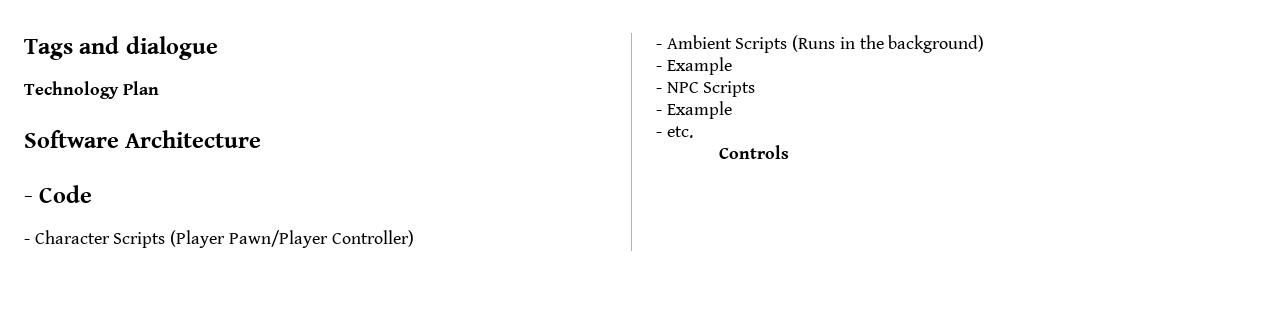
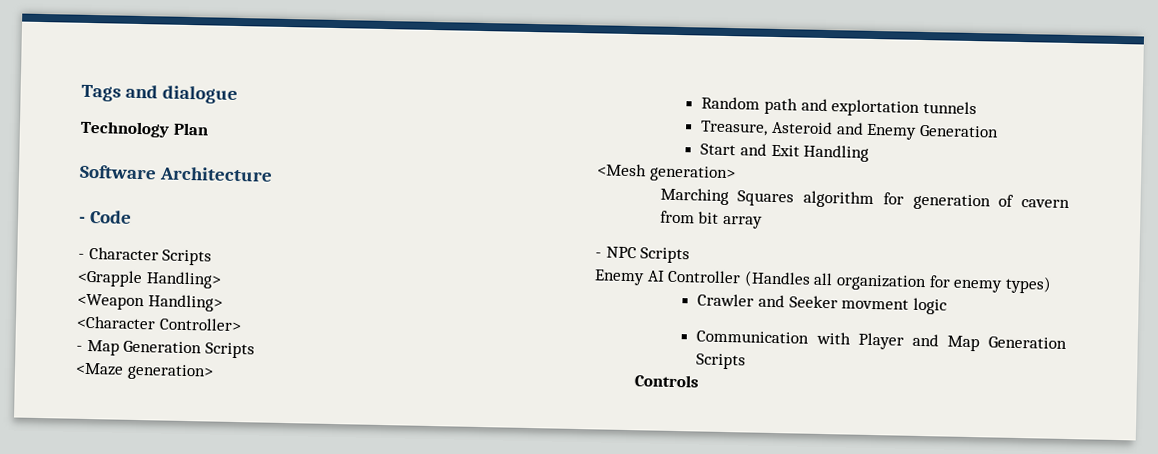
- - Character Scripts (Player Pawn/Player Controller)
- - Ambient Scripts (Runs in the background)
- - Example
+ - Character Scripts
+ <Grapple Handling>
+ <Weapon Handling>
+ <Character Controller>
+ - Map Generation Scripts
+ <Maze generation>
+ Random path and explortation tunnels
+ Treasure, Asteroid and Enemy Generation
+ Start and Exit Handling
+ <Mesh generation>
+ Marching Squares algorithm for generation of cavern from bit array
  - NPC Scripts
- - Example
- - etc.
+ Enemy AI Controller (Handles all organization for enemy types)
+ Crawler and Seeker movment logic
+ Communication with Player and Map Generation Scripts

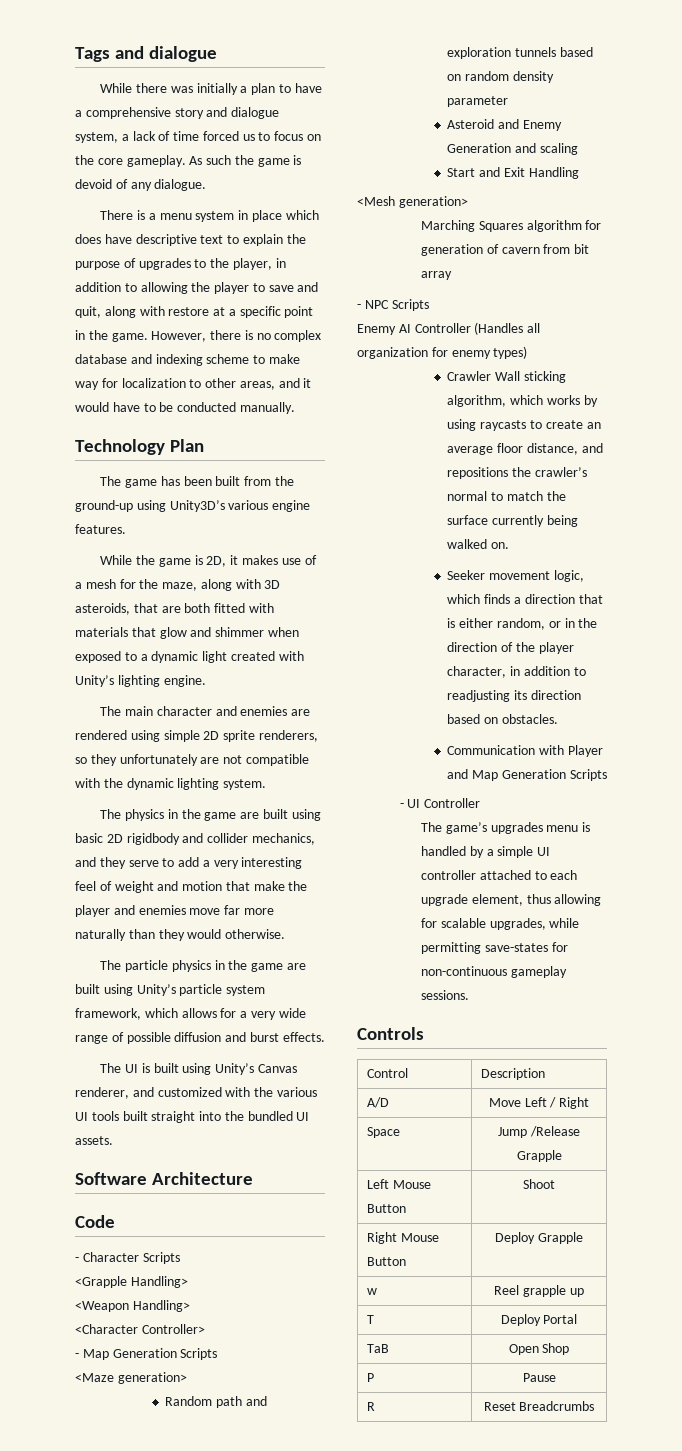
+ While there was initially a plan to have a comprehensive story and dialogue system, a lack of time forced us to focus on the core gameplay. As such the game is devoid of any dialogue.
+ There is a menu system in place which does have descriptive text to explain the purpose of upgrades to the player, in addition to allowing the player to save and quit, along with restore at a specific point in the game. However, there is no complex database and indexing scheme to make way for localization to other areas, and it would have to be conducted manually.
  Technology Plan
+ The game has been built from the ground-up using Unity3D’s various engine features.
+ While the game is 2D, it makes use of a mesh for the maze, along with 3D asteroids, that are both fitted with materials that glow and shimmer when exposed to a dynamic light created with Unity’s lighting engine.
+ The main character and enemies are rendered using simple 2D sprite renderers, so they unfortunately are not compatible with the dynamic lighting system.
+ The physics in the game are built using basic 2D rigidbody and collider mechanics, and they serve to add a very interesting feel of weight and motion that make the player and enemies move far more naturally than they would otherwise.
+ The particle physics in the game are built using Unity’s particle system framework, which allows for a very wide range of possible diffusion and burst effects.
+ The UI is built using Unity’s Canvas renderer, and customized with the various UI tools built straight into the bundled UI assets.
- - Code
+ Code
- Random path and explortation tunnels
- Treasure, Asteroid and Enemy Generation
+ Random path and exploration tunnels based on random density parameter
+ Asteroid and Enemy Generation and scaling
- Crawler and Seeker movment logic
+ Crawler Wall sticking algorithm, which works by using raycasts to create an average floor distance, and repositions the crawler’s normal to match the surface currently being walked on.
+ Seeker movement logic, which finds a direction that is either random, or in the direction of the player character, in addition to readjusting its direction based on obstacles.
+ - UI Controller
+ The game’s upgrades menu is handled by a simple UI controller attached to each upgrade element, thus allowing for scalable upgrades, while permitting save-states for non-continuous gameplay sessions.
  Controls
+ Control | Description
+ A/D | Move Left / Right
+ Space | Jump /Release Grapple
+ Left Mouse Button | Shoot
+ Right Mouse Button | Deploy Grapple
+ w | Reel grapple up
+ T | Deploy Portal
+ TaB | Open Shop
+ P | Pause
+ R | Reset Breadcrumbs

